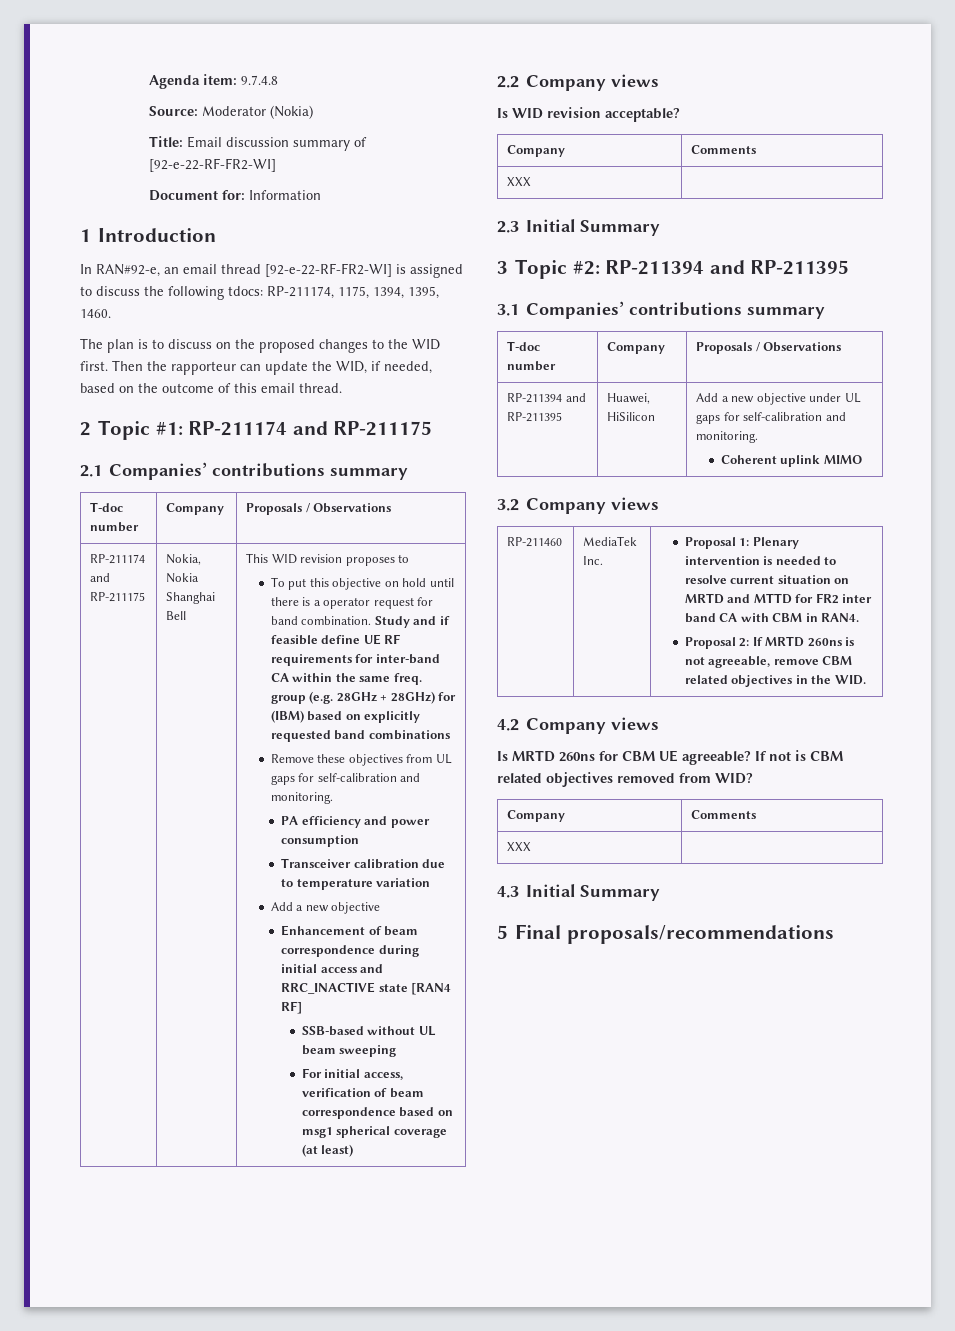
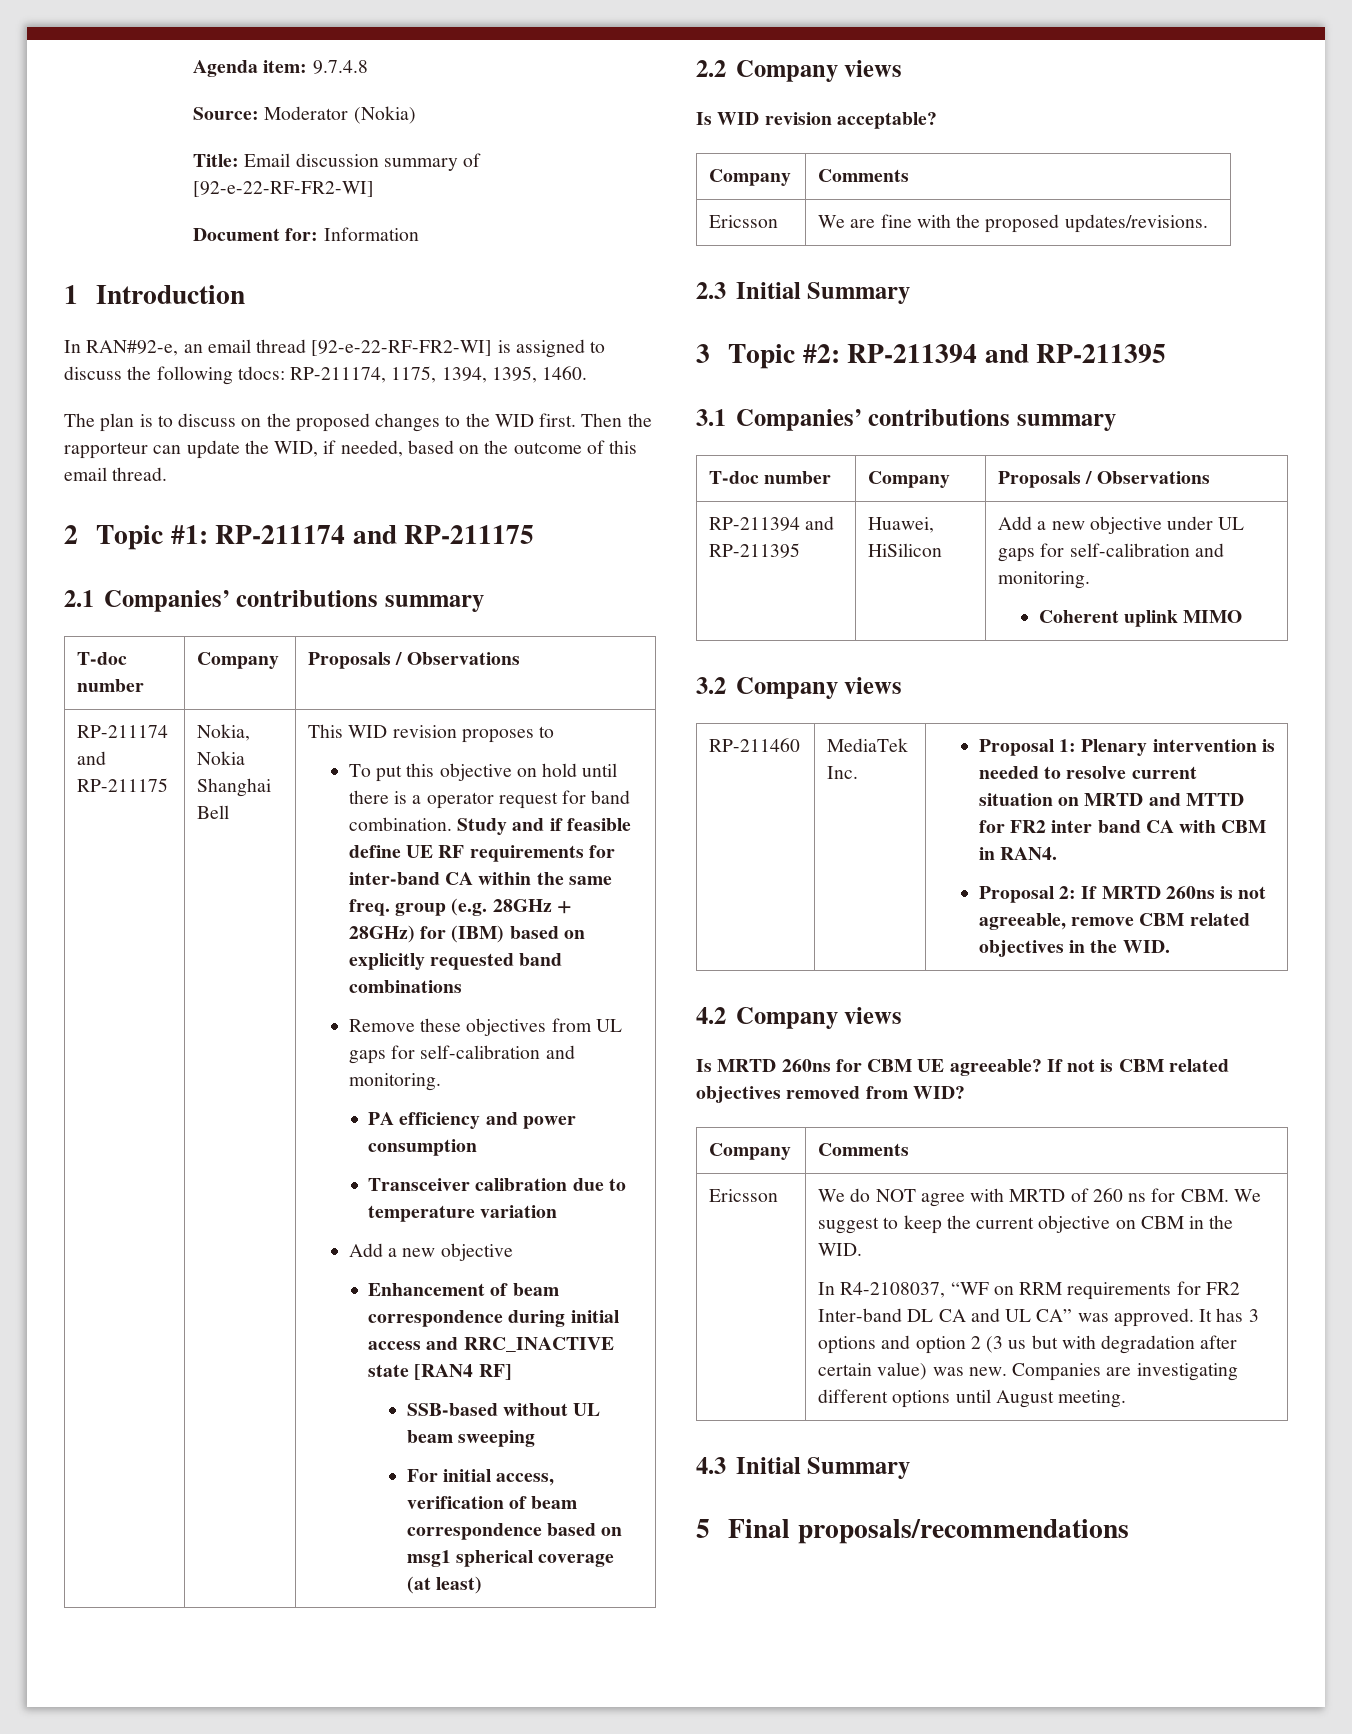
  Is WID revision acceptable?
  Company | Comments
- XXX |
+ Ericsson | We are fine with the proposed updates/revisions.
  If not is CBM related objectives removed from WID?
  Company | Comments
- XXX
+ Ericsson | We do NOT agree with MRTD of 260 ns for CBM. We suggest to keep the current objective on CBM in the WID.
+ In R4-2108037, “WF on RRM requirements for FR2 Inter-band DL CA and UL CA” was approved. It has 3 options and option 2 (3 us but with degradation after certain value) was new. Companies are investigating different options until August meeting.

